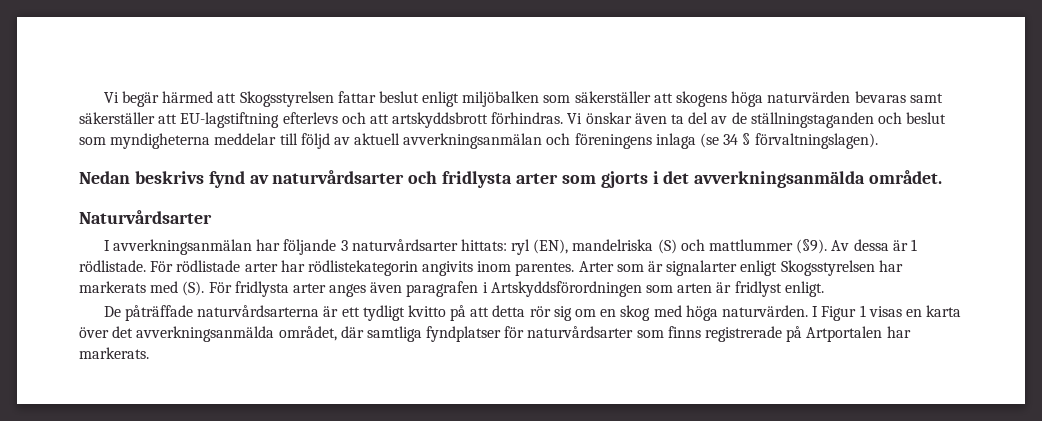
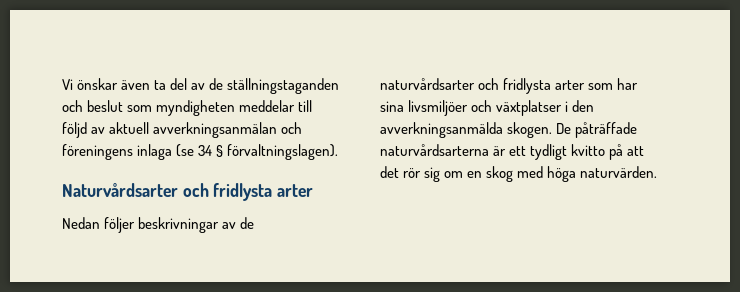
- Vi begär härmed att Skogsstyrelsen fattar beslut enligt miljöbalken som säkerställer att skogens höga naturvärden bevaras samt säkerställer att EU-lagstiftning efterlevs och att artskyddsbrott förhindras. Vi önskar även ta del av de ställningstaganden och beslut som myndigheterna meddelar till följd av aktuell avverkningsanmälan och föreningens inlaga (se 34 § förvaltningslagen).
+ Vi önskar även ta del av de ställningstaganden och beslut som myndigheten meddelar till följd av aktuell avverkningsanmälan och föreningens inlaga (se 34 § förvaltningslagen).
- Nedan beskrivs fynd av naturvårdsarter och fridlysta arter som gjorts i det avverkningsanmälda området.
- Naturvårdsarter
- I avverkningsanmälan har följande 3 naturvårdsarter hittats: ryl (EN), mandelriska (S) och mattlummer (§9). Av dessa är 1 rödlistade. För rödlistade arter har rödlistekategorin angivits inom parentes. Arter som är signalarter enligt Skogsstyrelsen har markerats med (S). För fridlysta arter anges även paragrafen i Artskyddsförordningen som arten är fridlyst enligt.
- De påträffade naturvårdsarterna är ett tydligt kvitto på att detta rör sig om en skog med höga naturvärden. I Figur 1 visas en karta över det avverkningsanmälda området, där samtliga fyndplatser för naturvårdsarter som finns registrerade på Artportalen har markerats.
+ Naturvårdsarter och fridlysta arter
+ Nedan följer beskrivningar av de naturvårdsarter och fridlysta arter som har sina livsmiljöer och växtplatser i den avverkningsanmälda skogen. De påträffade naturvårdsarterna är ett tydligt kvitto på att det rör sig om en skog med höga naturvärden.

